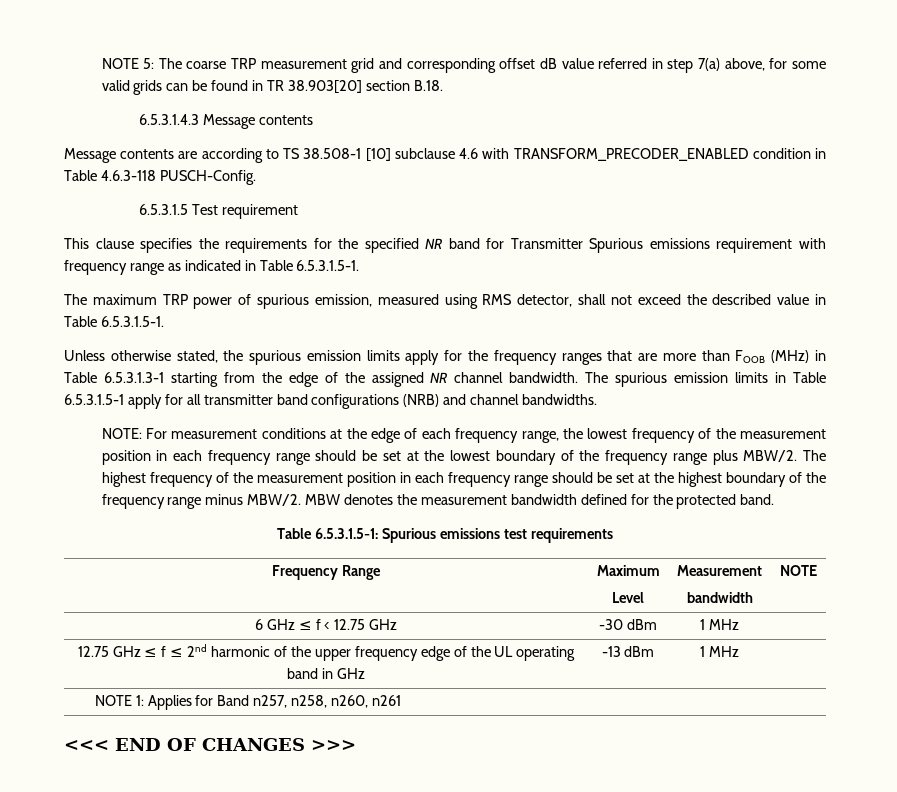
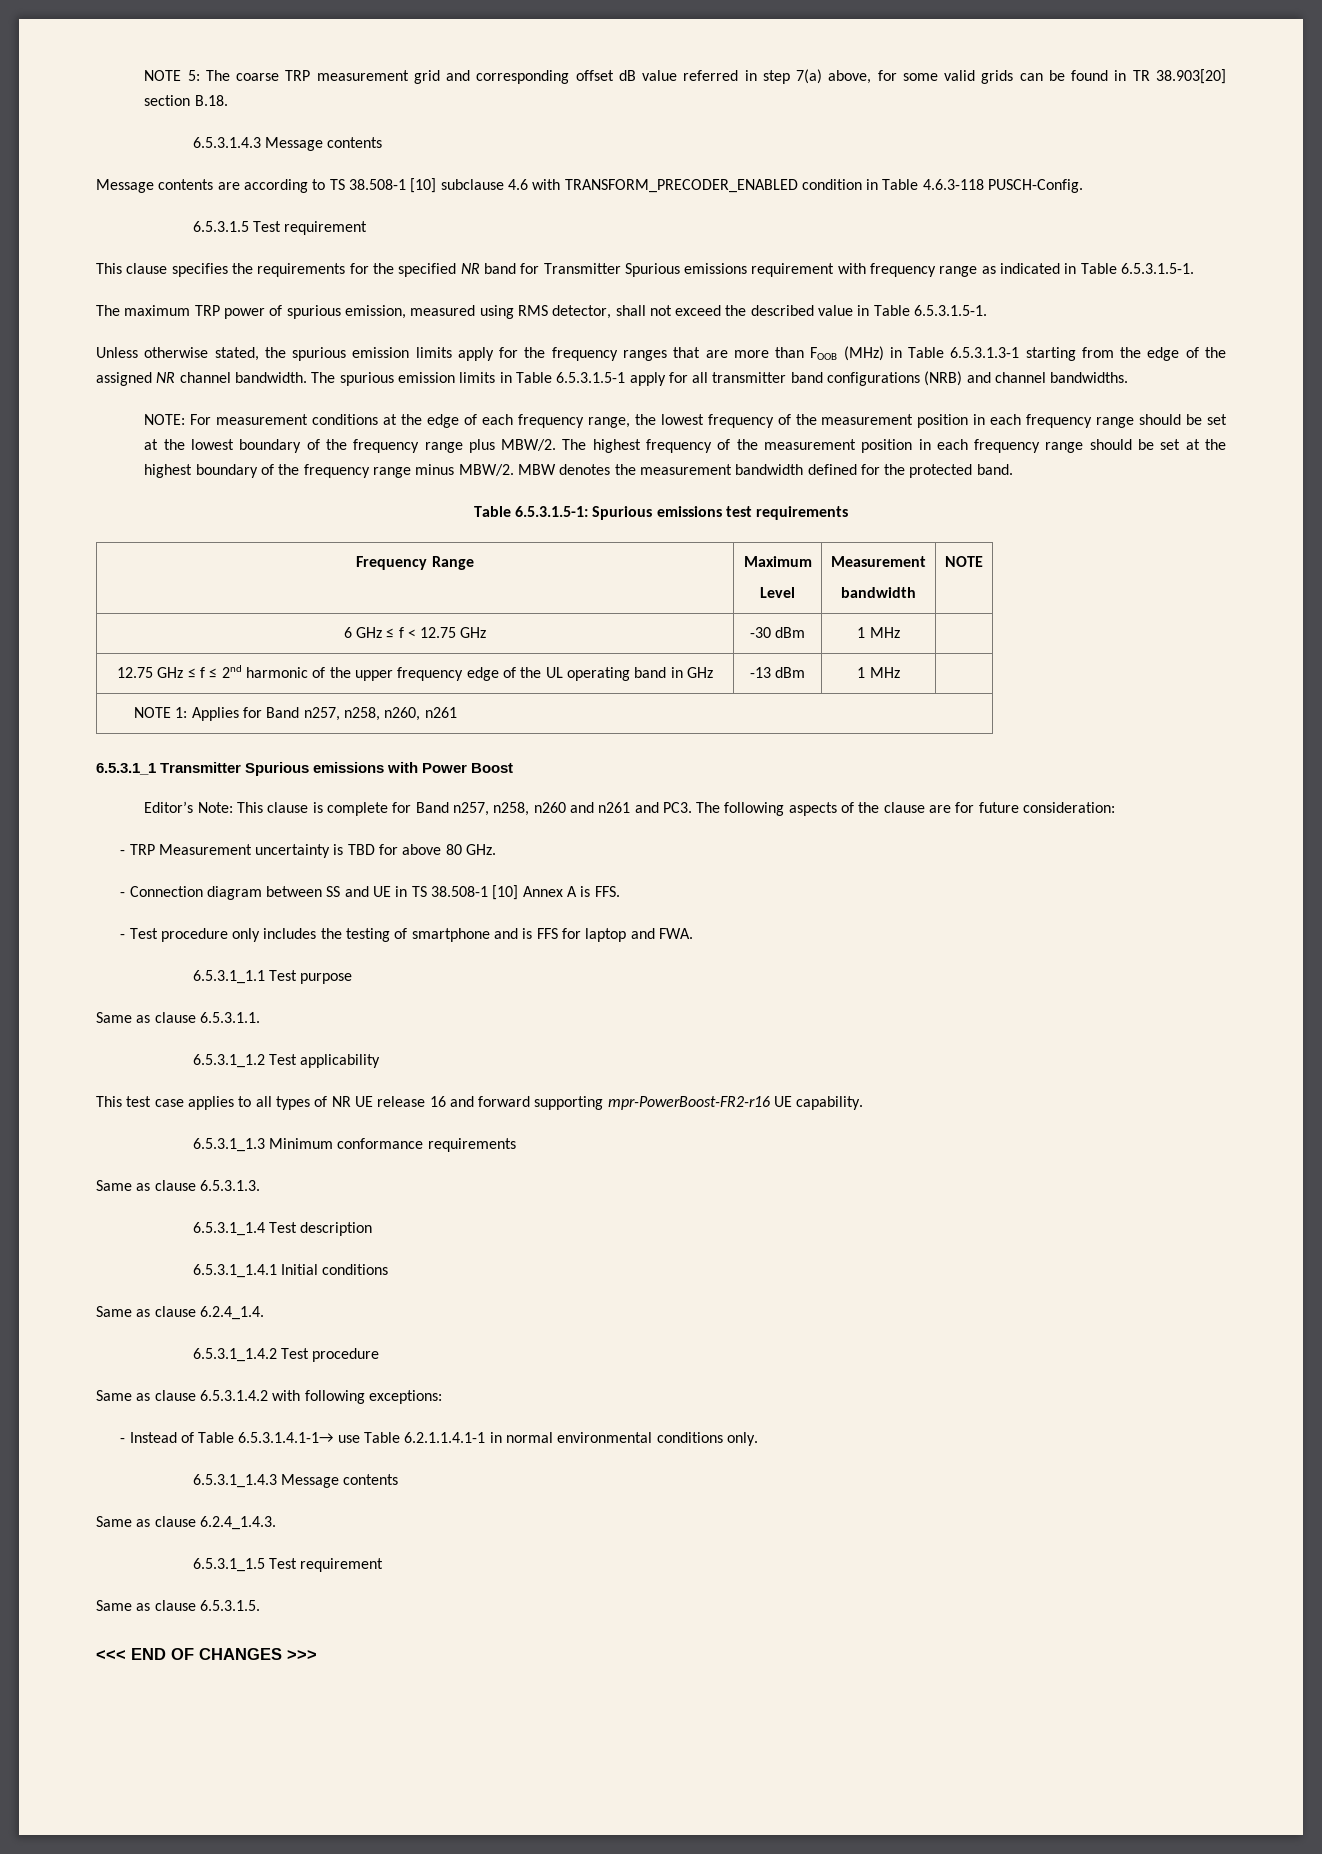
+ 6.5.3.1_1 Transmitter Spurious emissions with Power Boost
+ Editor’s Note: This clause is complete for Band n257, n258, n260 and n261 and PC3. The following aspects of the clause are for future consideration:
+ - TRP Measurement uncertainty is TBD for above 80 GHz.
+ - Connection diagram between SS and UE in TS 38.508-1 [10] Annex A is FFS.
+ - Test procedure only includes the testing of smartphone and is FFS for laptop and FWA.
+ 6.5.3.1_1.1 Test purpose
+ Same as clause 6.5.3.1.1.
+ 6.5.3.1_1.2 Test applicability
+ This test case applies to all types of NR UE release 16 and forward supporting mpr-PowerBoost-FR2-r16 UE capability.
+ 6.5.3.1_1.3 Minimum conformance requirements
+ Same as clause 6.5.3.1.3.
+ 6.5.3.1_1.4 Test description
+ 6.5.3.1_1.4.1 Initial conditions
+ Same as clause 6.2.4_1.4.
+ 6.5.3.1_1.4.2 Test procedure
+ Same as clause 6.5.3.1.4.2 with following exceptions:
+ - Instead of Table 6.5.3.1.4.1-1→ use Table 6.2.1.1.4.1-1 in normal environmental conditions only.
+ 6.5.3.1_1.4.3 Message contents
+ Same as clause 6.2.4_1.4.3.
+ 6.5.3.1_1.5 Test requirement
+ Same as clause 6.5.3.1.5.

